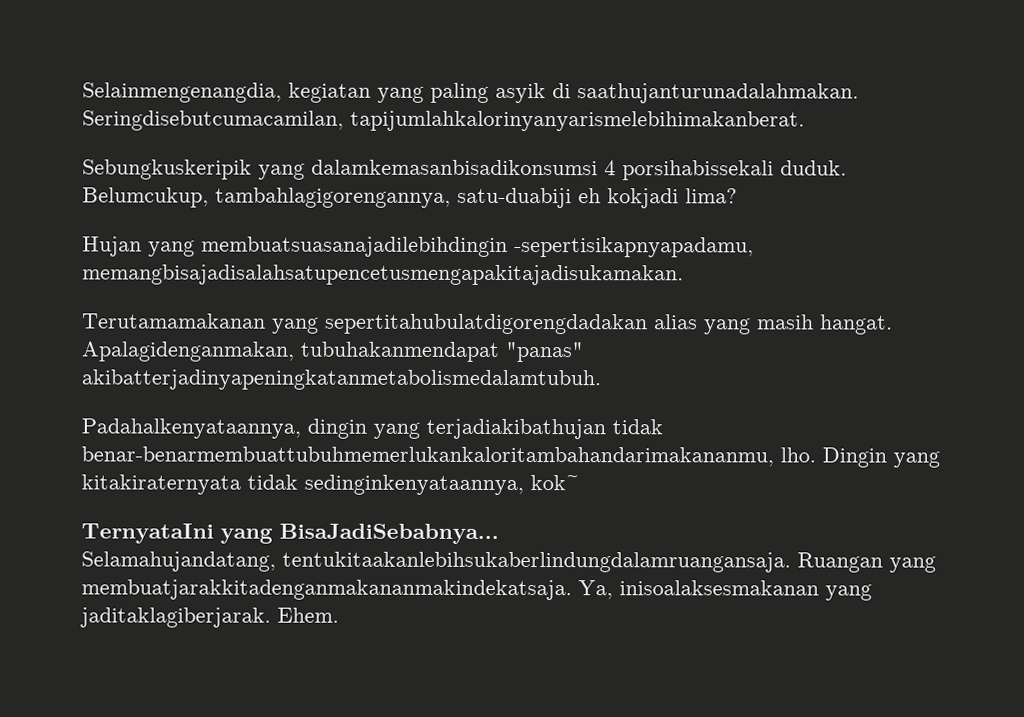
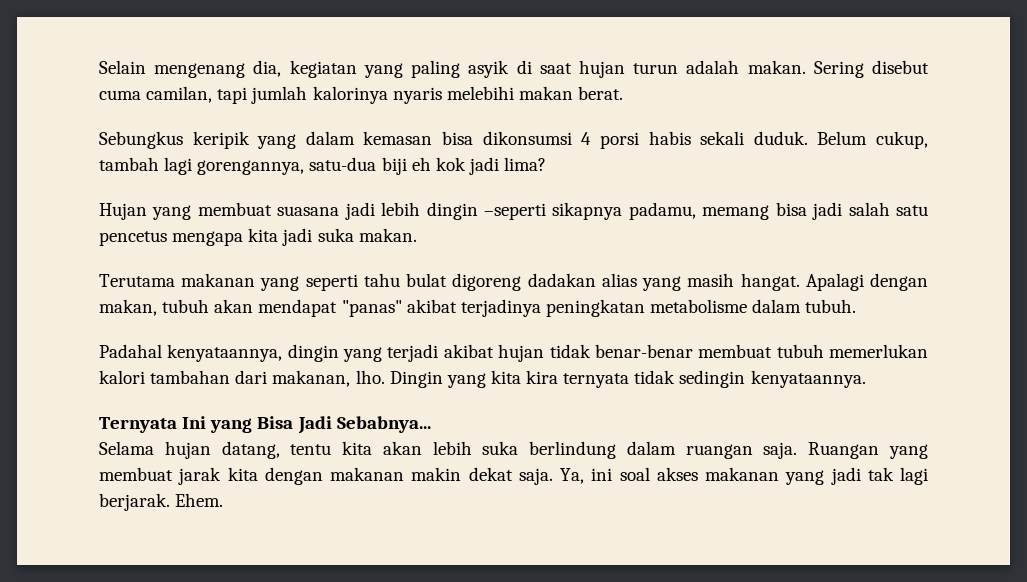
- Selainmengenangdia, kegiatan yang paling asyik di saathujanturunadalahmakan. Seringdisebutcumacamilan, tapijumlahkalorinyanyarismelebihimakanberat.
- Sebungkuskeripik yang dalamkemasanbisadikonsumsi 4 porsihabissekali duduk. Belumcukup, tambahlagigorengannya, satu-duabiji eh kokjadi lima?
- Hujan yang membuatsuasanajadilebihdingin -sepertisikapnyapadamu, memangbisajadisalahsatupencetusmengapakitajadisukamakan.
- Terutamamakanan yang sepertitahubulatdigorengdadakan alias yang masih hangat. Apalagidenganmakan, tubuhakanmendapat "panas" akibatterjadinyapeningkatanmetabolismedalamtubuh.
- Padahalkenyataannya, dingin yang terjadiakibathujan tidak benar-benarmembuattubuhmemerlukankaloritambahandarimakananmu, lho. Dingin yang kitakiraternyata tidak sedinginkenyataannya, kok~
- TernyataIni yang BisaJadiSebabnya...
- Selamahujandatang, tentukitaakanlebihsukaberlindungdalamruangansaja. Ruangan yang membuatjarakkitadenganmakananmakindekatsaja. Ya, inisoalaksesmakanan yang jaditaklagiberjarak.
+ Selain mengenang dia, kegiatan yang paling asyik di saat hujan turun adalah makan. Sering disebut cuma camilan, tapi jumlah kalorinya nyaris melebihi makan berat.
+ Sebungkus keripik yang dalam kemasan bisa dikonsumsi 4 porsi habis sekali duduk. Belum cukup, tambah lagi gorengannya, satu-dua biji eh kok jadi lima?
+ Hujan yang membuat suasana jadi lebih dingin –seperti sikapnya padamu, memang bisa jadi salah satu pencetus mengapa kita jadi suka makan.
+ Terutama makanan yang seperti tahu bulat digoreng dadakan alias yang masih hangat. Apalagi dengan makan, tubuh akan mendapat "panas" akibat terjadinya peningkatan metabolisme dalam tubuh.
+ Padahal kenyataannya, dingin yang terjadi akibat hujan tidak benar-benar membuat tubuh memerlukan kalori tambahan dari makanan, lho. Dingin yang kita kira ternyata tidak sedingin kenyataannya.
+ Ternyata Ini yang Bisa Jadi Sebabnya...
+ Selama hujan datang, tentu kita akan lebih suka berlindung dalam ruangan saja. Ruangan yang membuat jarak kita dengan makanan makin dekat saja. Ya, ini soal akses makanan yang jadi tak lagi berjarak.

